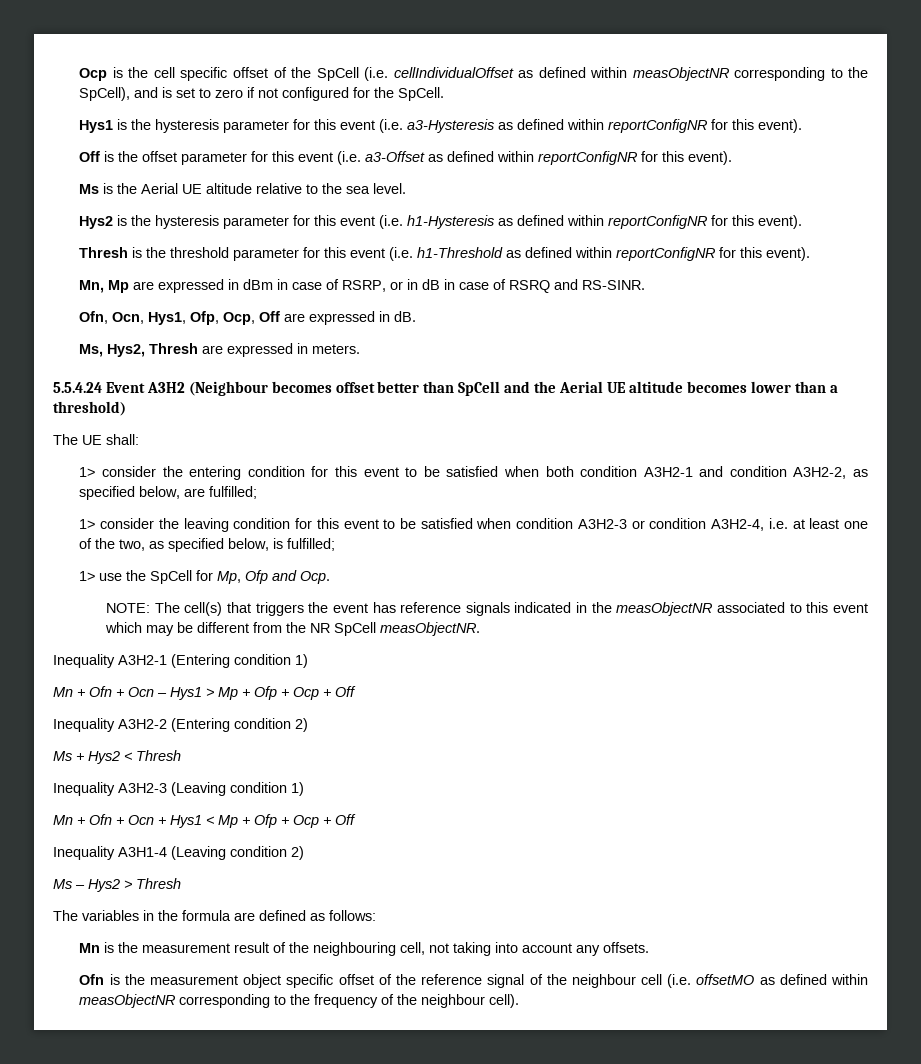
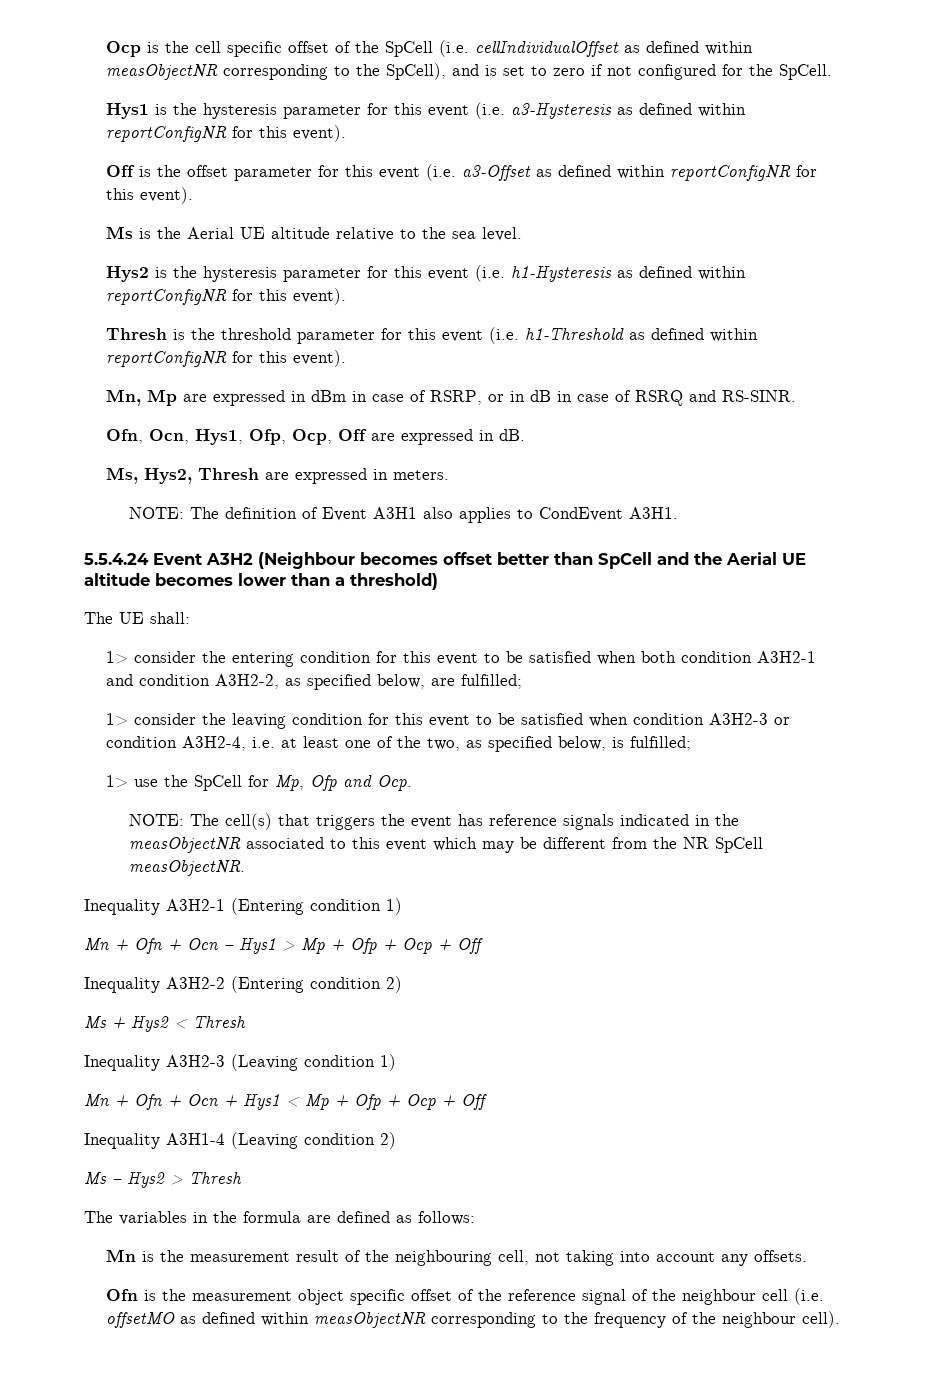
+ NOTE: The definition of Event A3H1 also applies to CondEvent A3H1.

